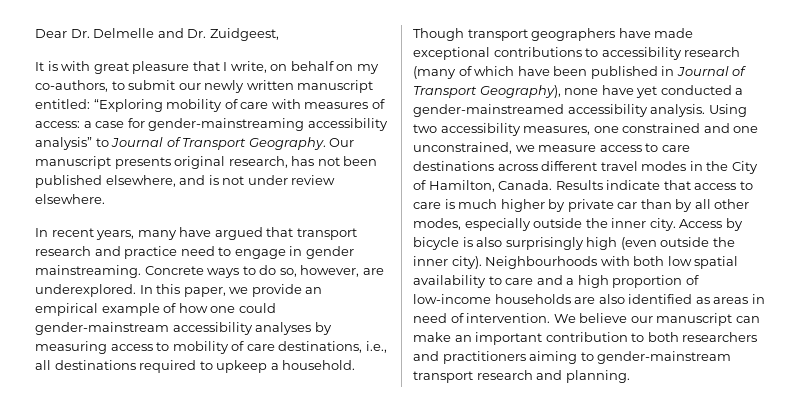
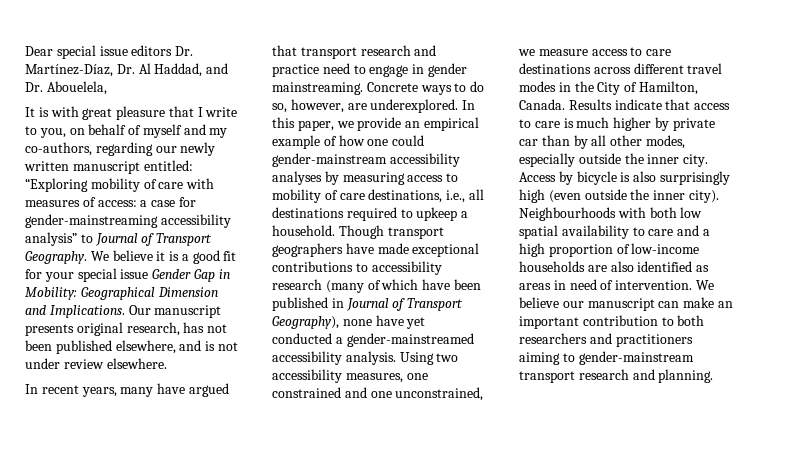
- Dear Dr. Delmelle and Dr. Zuidgeest,
+ Dear special issue editors Dr. Martínez-Díaz, Dr. Al Haddad, and Dr. Abouelela,
- It is with great pleasure that I write, on behalf on my co-authors, to submit our newly written manuscript entitled: “Exploring mobility of care with measures of access: a case for gender-mainstreaming accessibility analysis” to Journal of Transport Geography.
+ It is with great pleasure that I write to you, on behalf of myself and my co-authors, regarding our newly written manuscript entitled: “Exploring mobility of care with measures of access: a case for gender-mainstreaming accessibility analysis” to Journal of Transport Geography.
+ We believe it is a good fit for your special issue Gender Gap in Mobility: Geographical Dimension and Implications.

